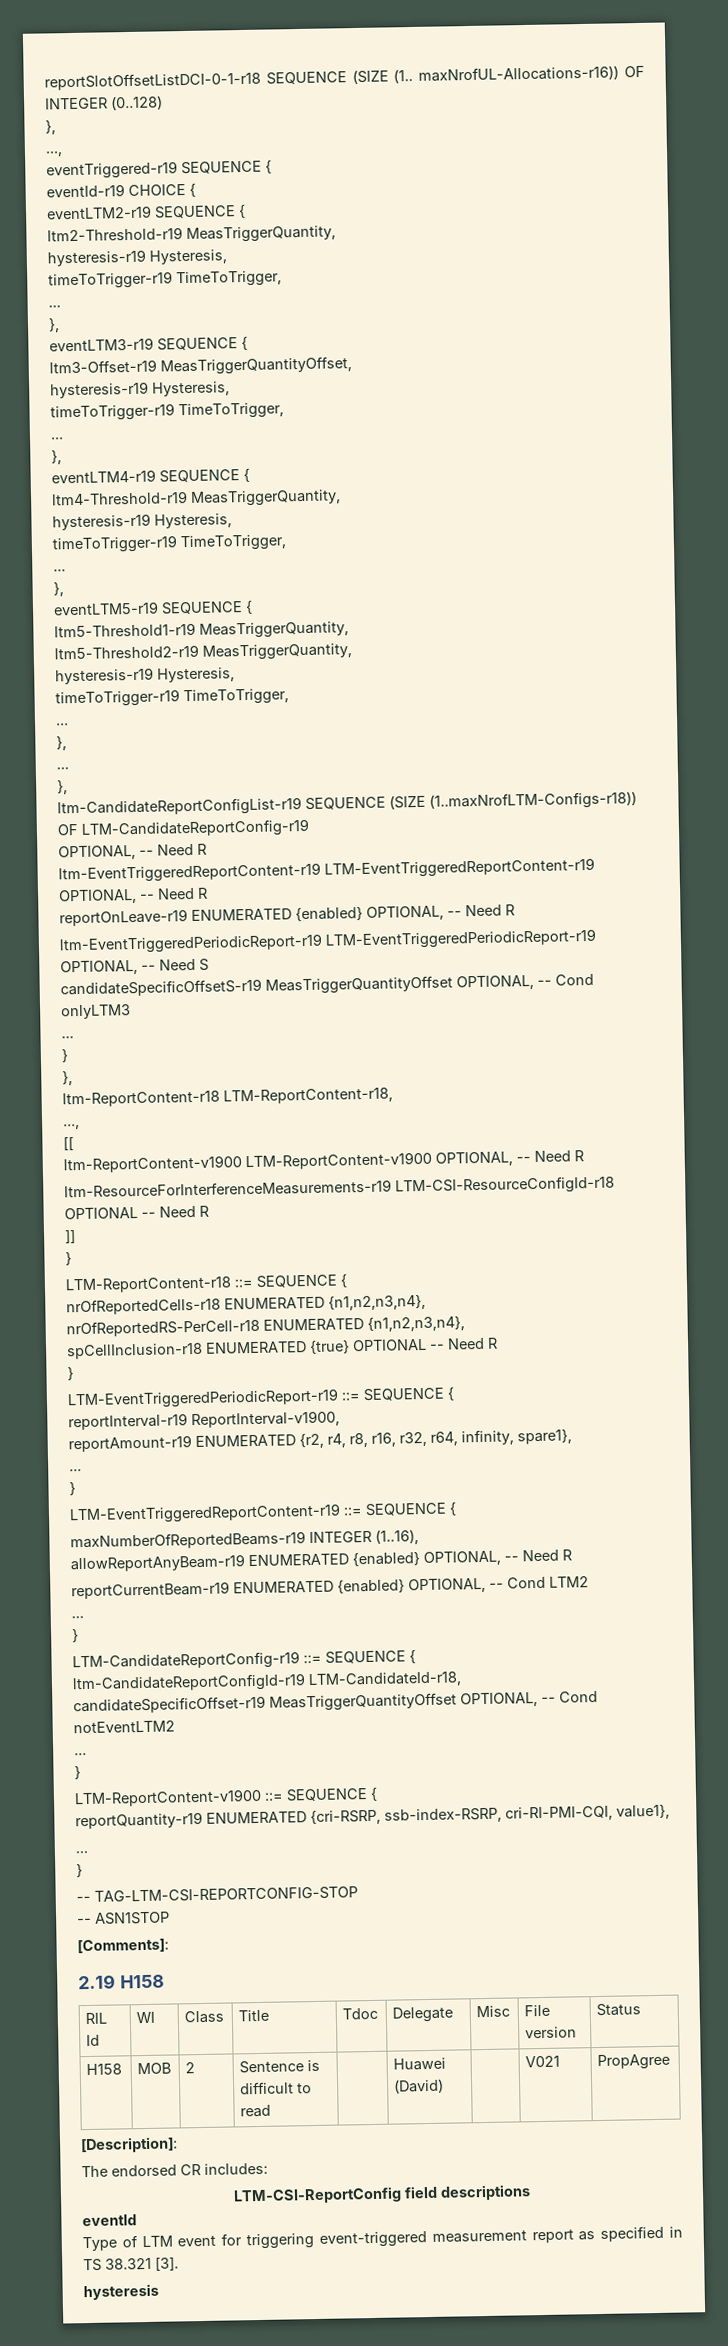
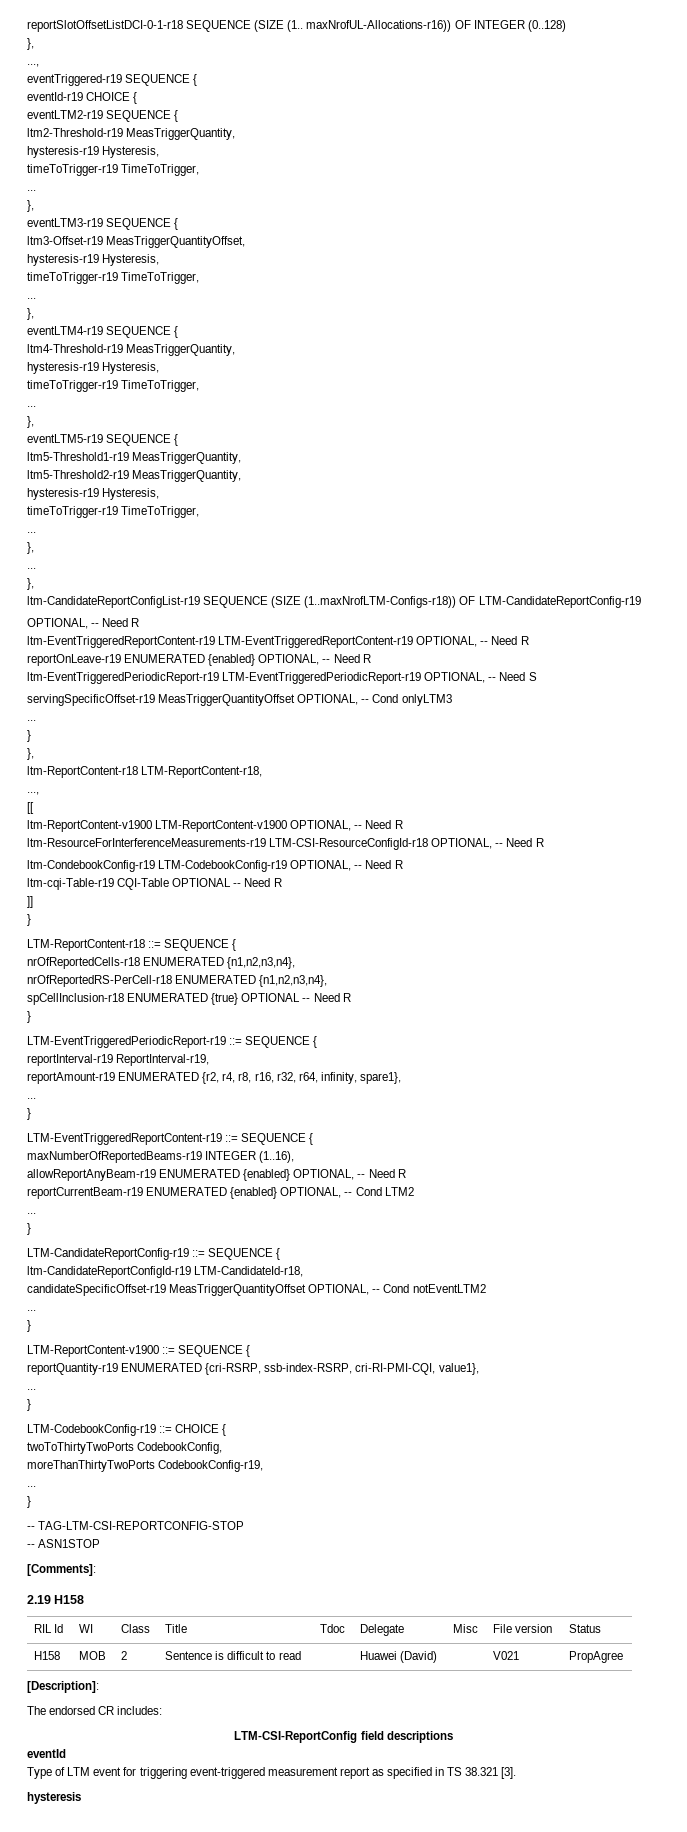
- candidateSpecificOffsetS-r19 MeasTriggerQuantityOffset OPTIONAL, -- Cond onlyLTM3
+ servingSpecificOffset-r19 MeasTriggerQuantityOffset OPTIONAL, -- Cond onlyLTM3
- ltm-ResourceForInterferenceMeasurements-r19 LTM-CSI-ResourceConfigId-r18 OPTIONAL -- Need R
+ ltm-ResourceForInterferenceMeasurements-r19 LTM-CSI-ResourceConfigId-r18 OPTIONAL, -- Need R
+ ltm-CondebookConfig-r19 LTM-CodebookConfig-r19 OPTIONAL, -- Need R
+ ltm-cqi-Table-r19 CQI-Table OPTIONAL -- Need R
- reportInterval-r19 ReportInterval-v1900,
+ reportInterval-r19 ReportInterval-r19,
+ LTM-CodebookConfig-r19 ::= CHOICE {
+ twoToThirtyTwoPorts CodebookConfig,
+ moreThanThirtyTwoPorts CodebookConfig-r19,
+ ...
+ }

